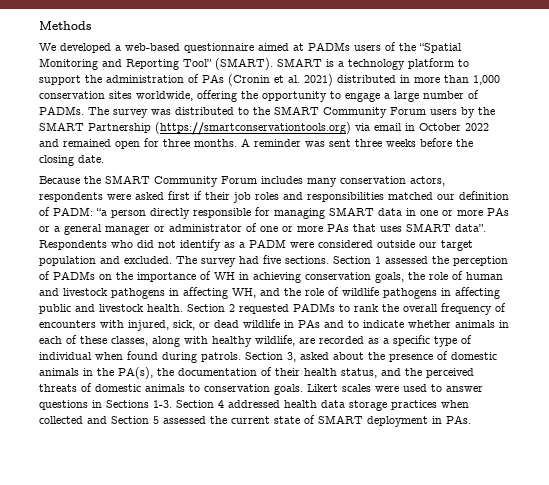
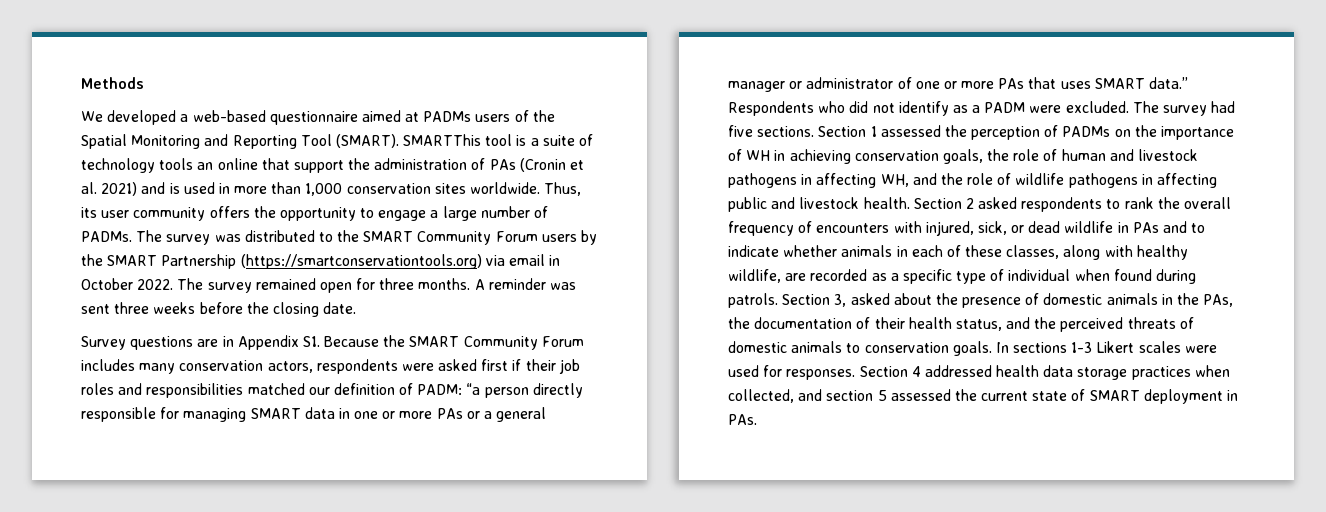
- We developed a web-based questionnaire aimed at PADMs users of the “Spatial Monitoring and Reporting Tool” (SMART). SMART is a technology platform to support the administration of PAs (Cronin et al. 2021) distributed in more than 1,000 conservation sites worldwide, offering the opportunity to engage a large number of PADMs.
+ We developed a web-based questionnaire aimed at PADMs users of the Spatial Monitoring and Reporting Tool (SMART). SMARTThis tool is a suite of technology tools an online that support the administration of PAs (Cronin et al. 2021) and is used in more than 1,000 conservation sites worldwide. Thus, its user community offers the opportunity to engage a large number of PADMs.
- The survey was distributed to the SMART Community Forum users by the SMART Partnership (https://smartconservationtools.org) via email in October 2022 and remained open for three months.
+ The survey was distributed to the SMART Community Forum users by the SMART Partnership (https://smartconservationtools.org) via email in October 2022. The survey remained open for three months.
- Because the SMART Community Forum includes many conservation actors, respondents were asked first if their job roles and responsibilities matched our definition of PADM: “a person directly responsible for managing SMART data in one or more PAs or a general manager or administrator of one or more PAs that uses SMART data”.
+ Survey questions are in Appendix S1. Because the SMART Community Forum includes many conservation actors, respondents were asked first if their job roles and responsibilities matched our definition of PADM: “a person directly responsible for managing SMART data in one or more PAs or a general manager or administrator of one or more PAs that uses SMART data.”
- Respondents who did not identify as a PADM were considered outside our target population and excluded.
+ Respondents who did not identify as a PADM were excluded.
- Section 2 requested PADMs to rank the overall frequency of encounters with injured, sick, or dead wildlife in PAs and to indicate whether animals in each of these classes, along with healthy wildlife, are recorded as a specific type of individual when found during patrols.
+ Section 2 asked respondents to rank the overall frequency of encounters with injured, sick, or dead wildlife in PAs and to indicate whether animals in each of these classes, along with healthy wildlife, are recorded as a specific type of individual when found during patrols.
- Section 3, asked about the presence of domestic animals in the PA(s), the documentation of their health status, and the perceived threats of domestic animals to conservation goals.
+ Section 3, asked about the presence of domestic animals in the PAs, the documentation of their health status, and the perceived threats of domestic animals to conservation goals.
- Likert scales were used to answer questions in Sections 1-3.
+ In sections 1-3 Likert scales were used for responses.
- Section 4 addressed health data storage practices when collected and Section 5 assessed the current state of SMART deployment in PAs.
+ Section 4 addressed health data storage practices when collected, and section 5 assessed the current state of SMART deployment in PAs.

